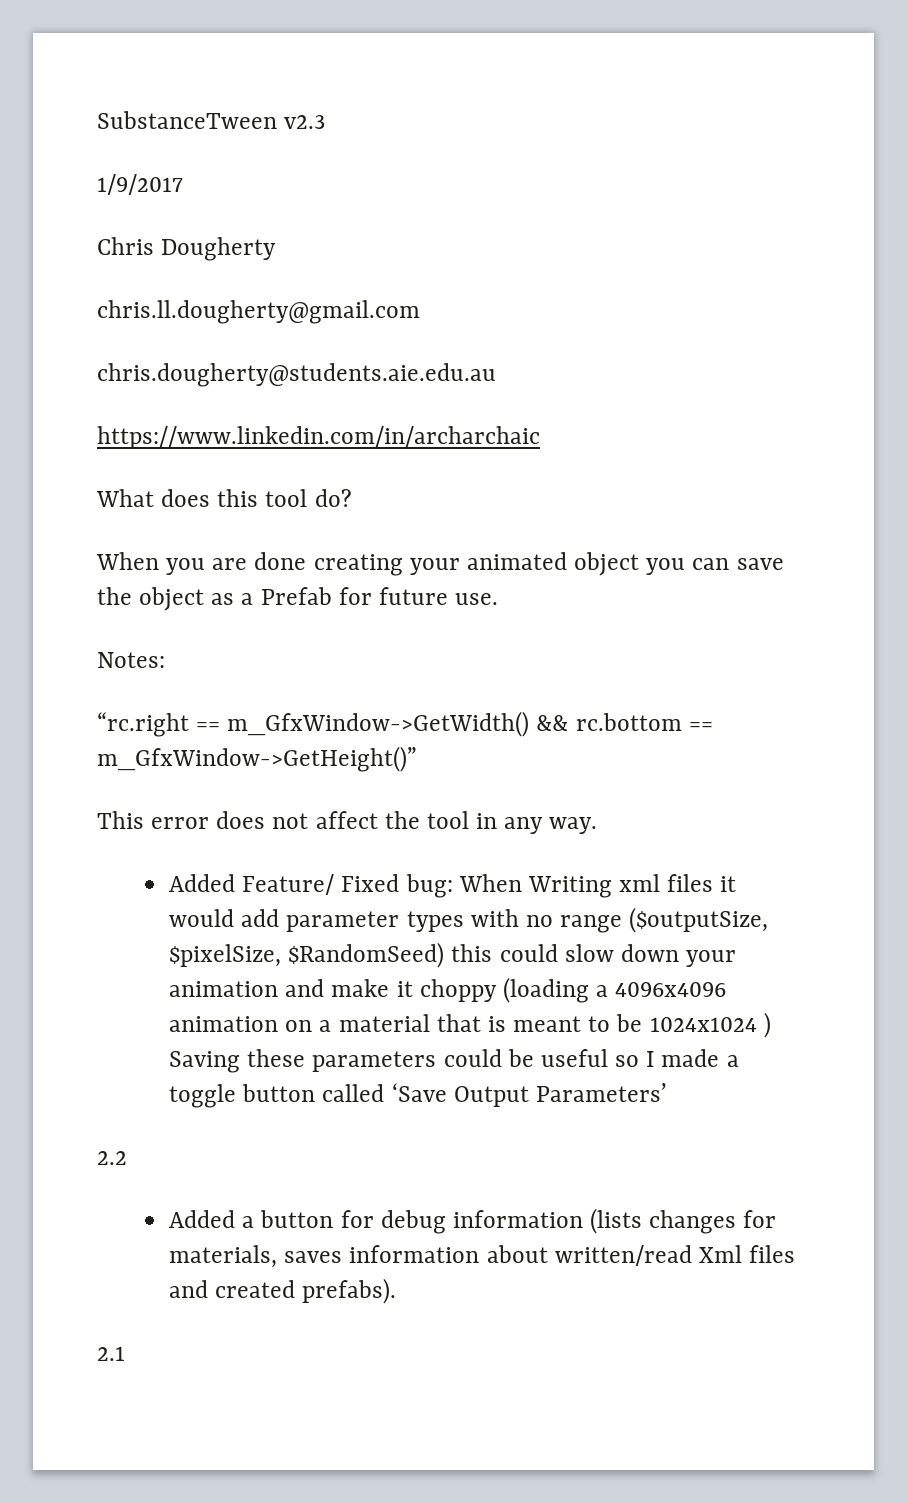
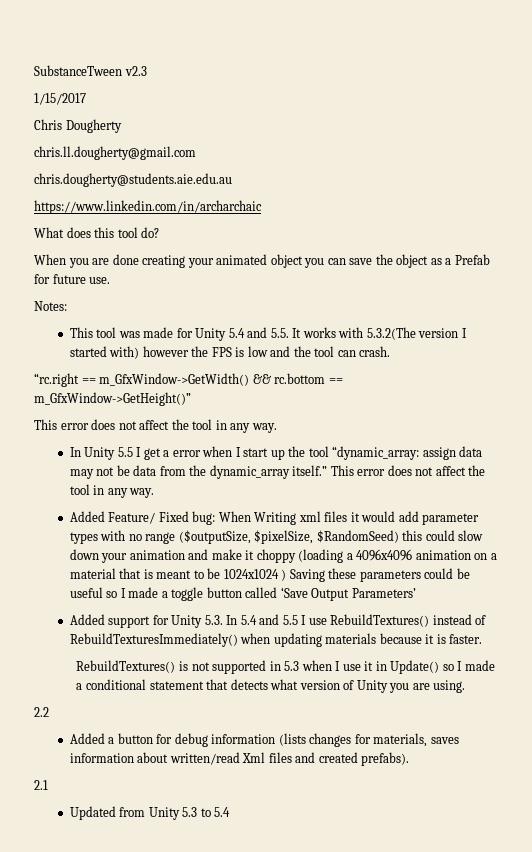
- 1/9/2017
+ 1/15/2017
+ This tool was made for Unity 5.4 and 5.5. It works with 5.3.2(The version I started with) however the FPS is low and the tool can crash.
+ In Unity 5.5 I get a error when I start up the tool “dynamic_array: assign data may not be data from the dynamic_array itself.” This error does not affect the tool in any way.
+ Added support for Unity 5.3. In 5.4 and 5.5 I use RebuildTextures() instead of RebuildTexturesImmediately() when updating materials because it is faster.
+ RebuildTextures() is not supported in 5.3 when I use it in Update() so I made a conditional statement that detects what version of Unity you are using.
+ Updated from Unity 5.3 to 5.4

